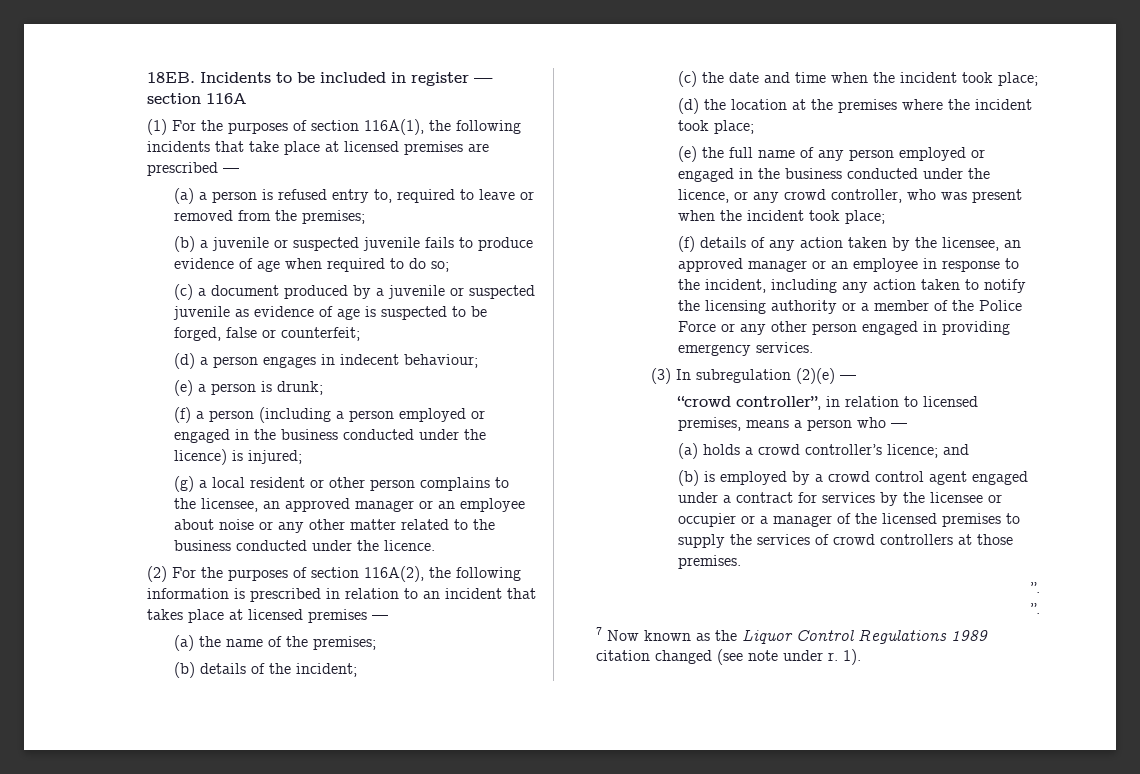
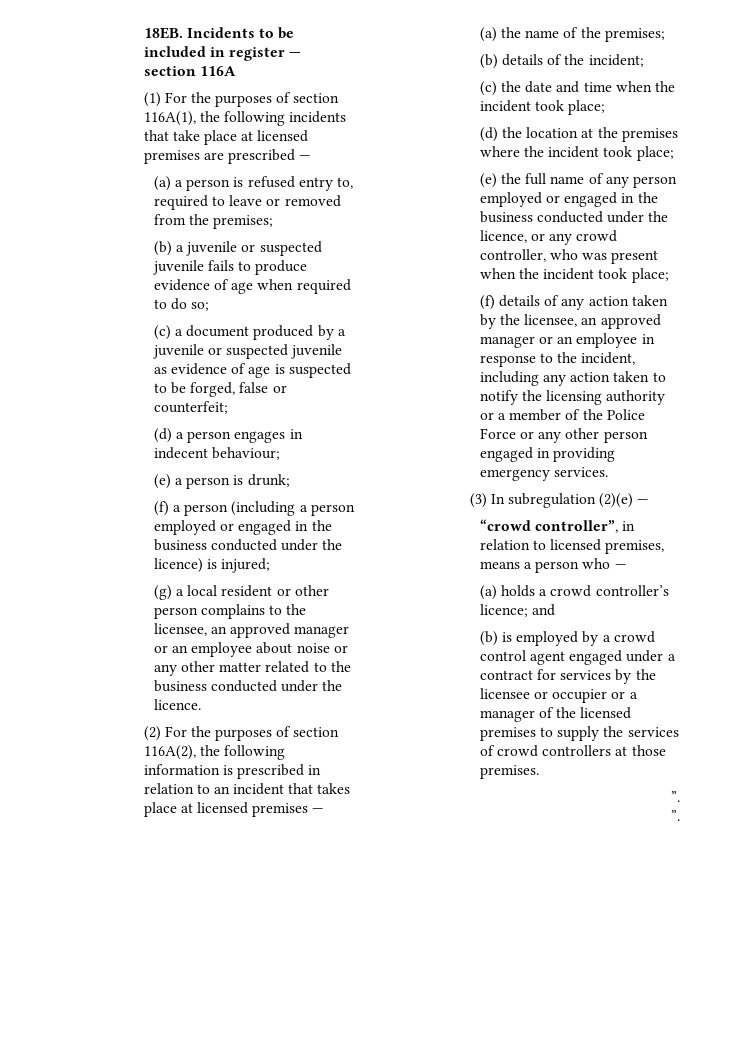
- 7 Now known as the Liquor Control Regulations 1989 citation changed (see note under r. 1).

